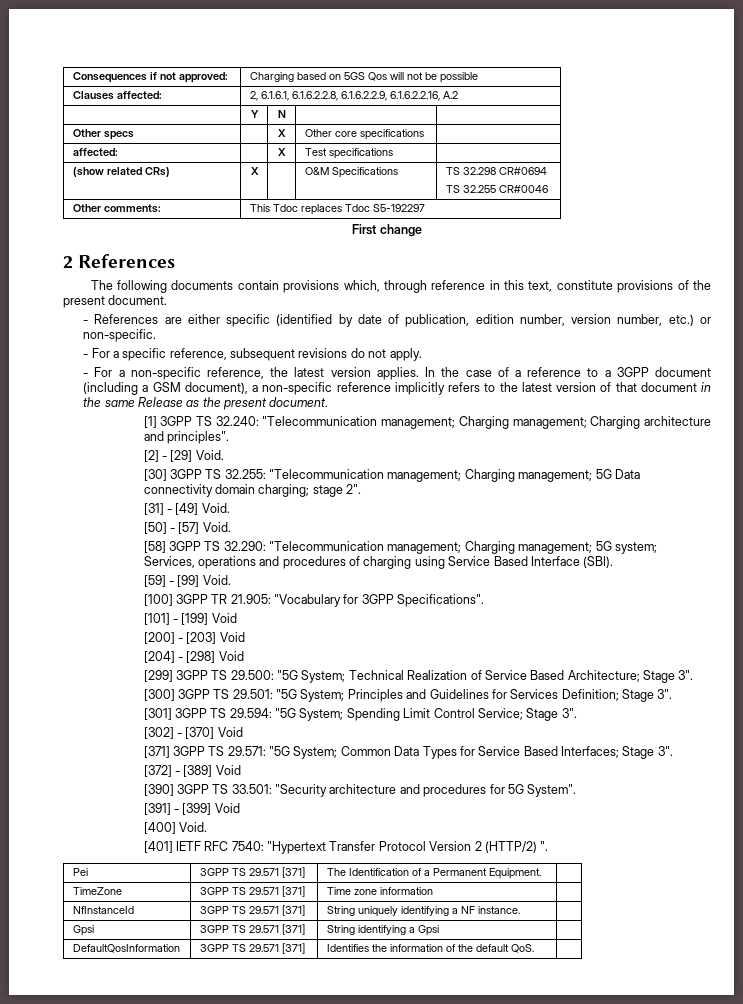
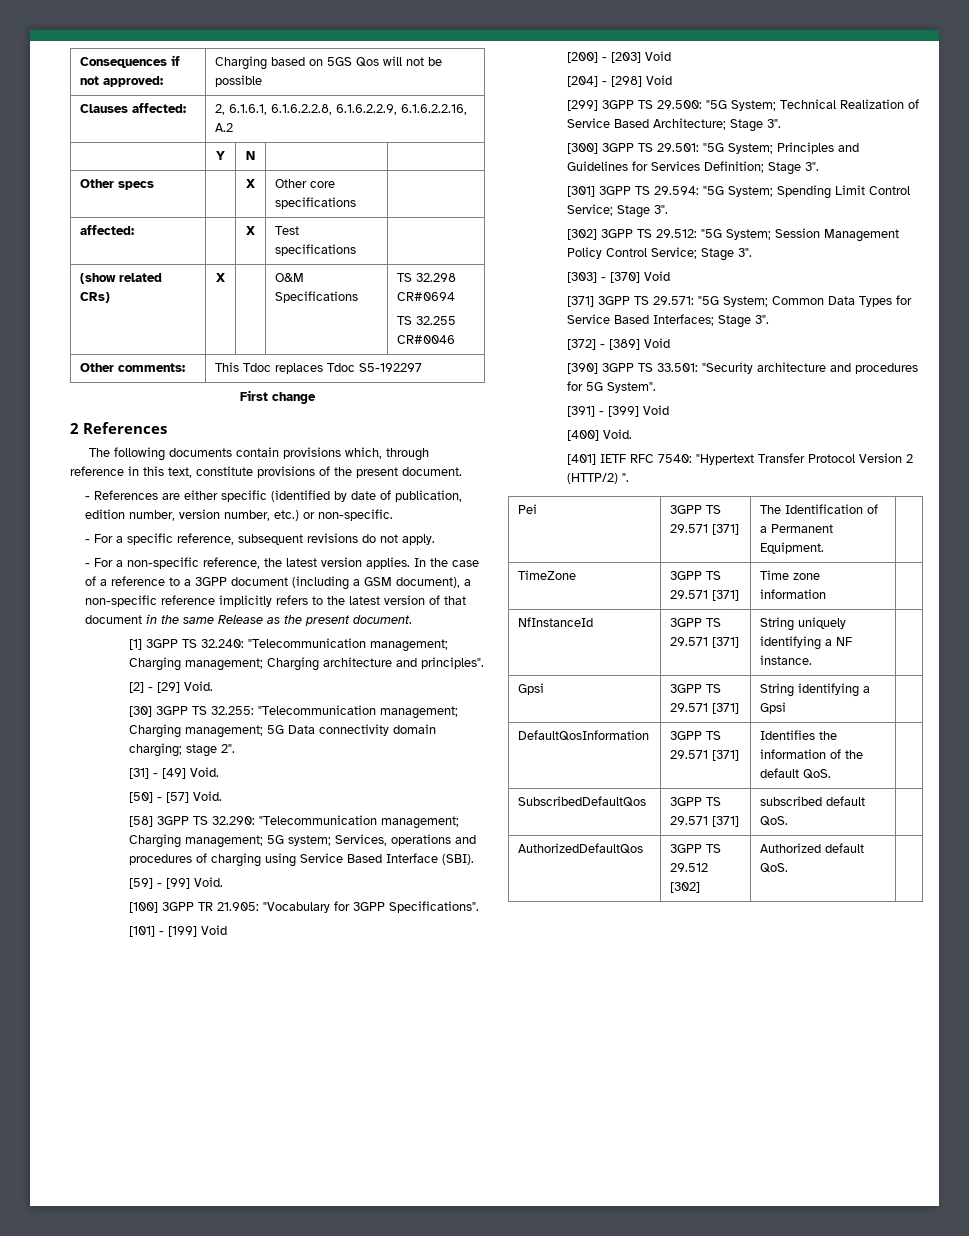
- [302] - [370] Void
+ [302] 3GPP TS 29.512: "5G System; Session Management Policy Control Service; Stage 3".
+ [303] - [370] Void
+ SubscribedDefaultQos | 3GPP TS 29.571 [371] | subscribed default QoS. |
+ AuthorizedDefaultQos | 3GPP TS 29.512 [302] | Authorized default QoS. |

